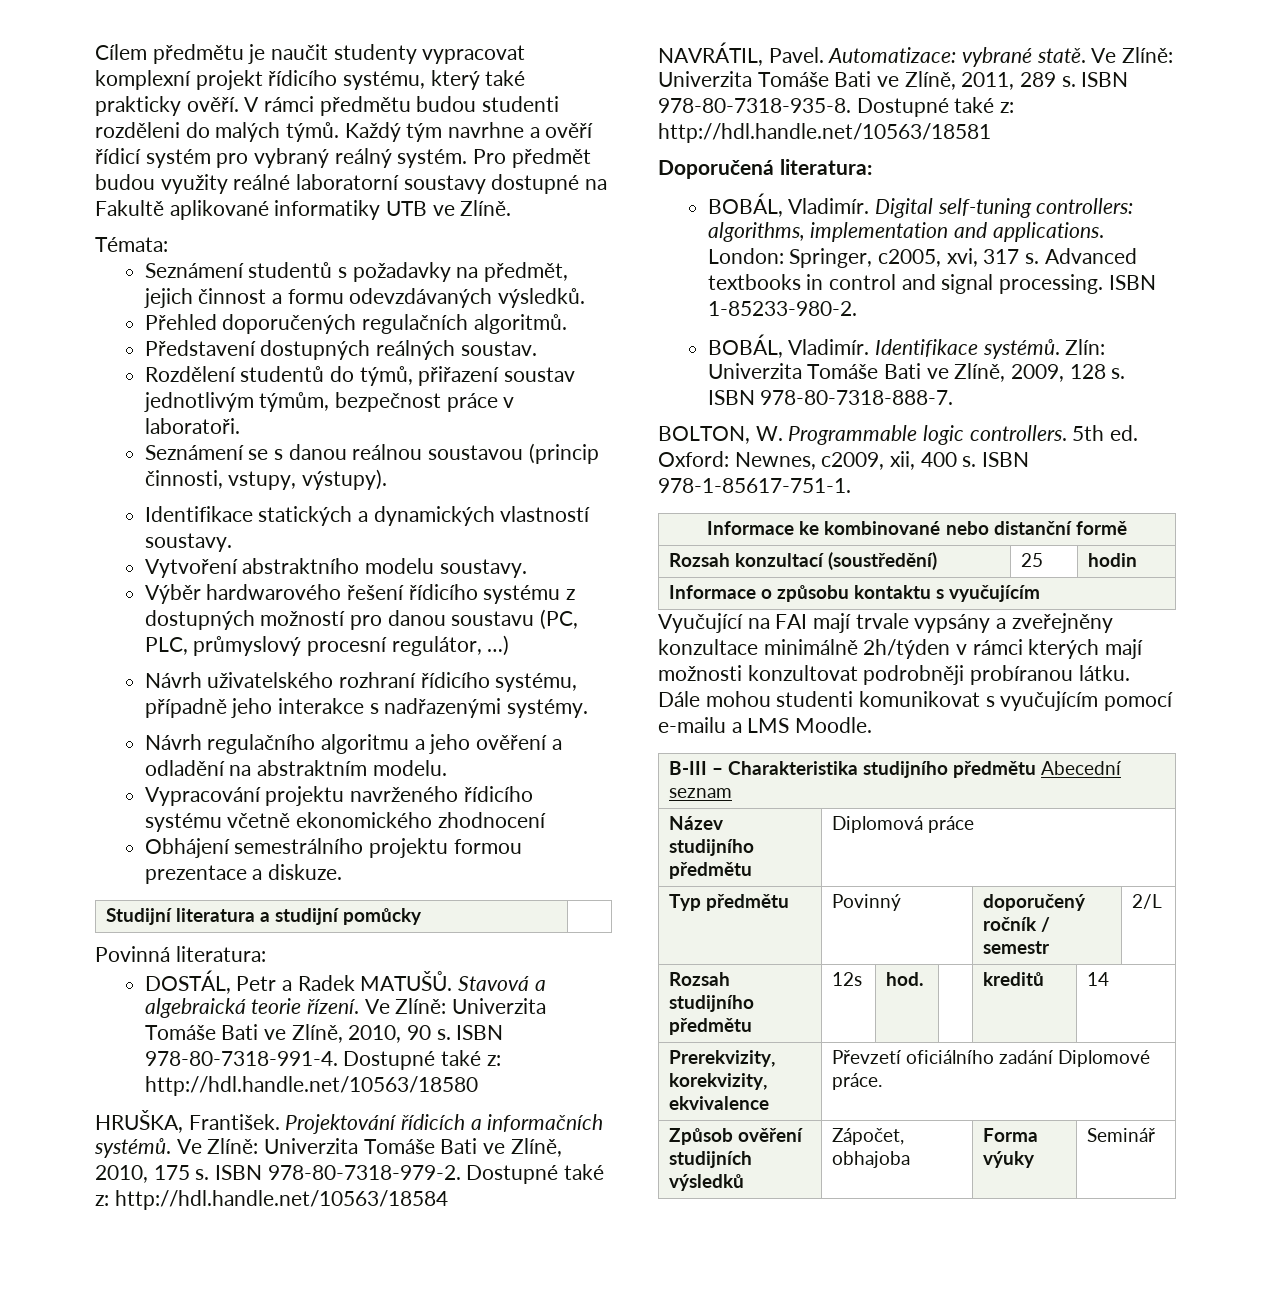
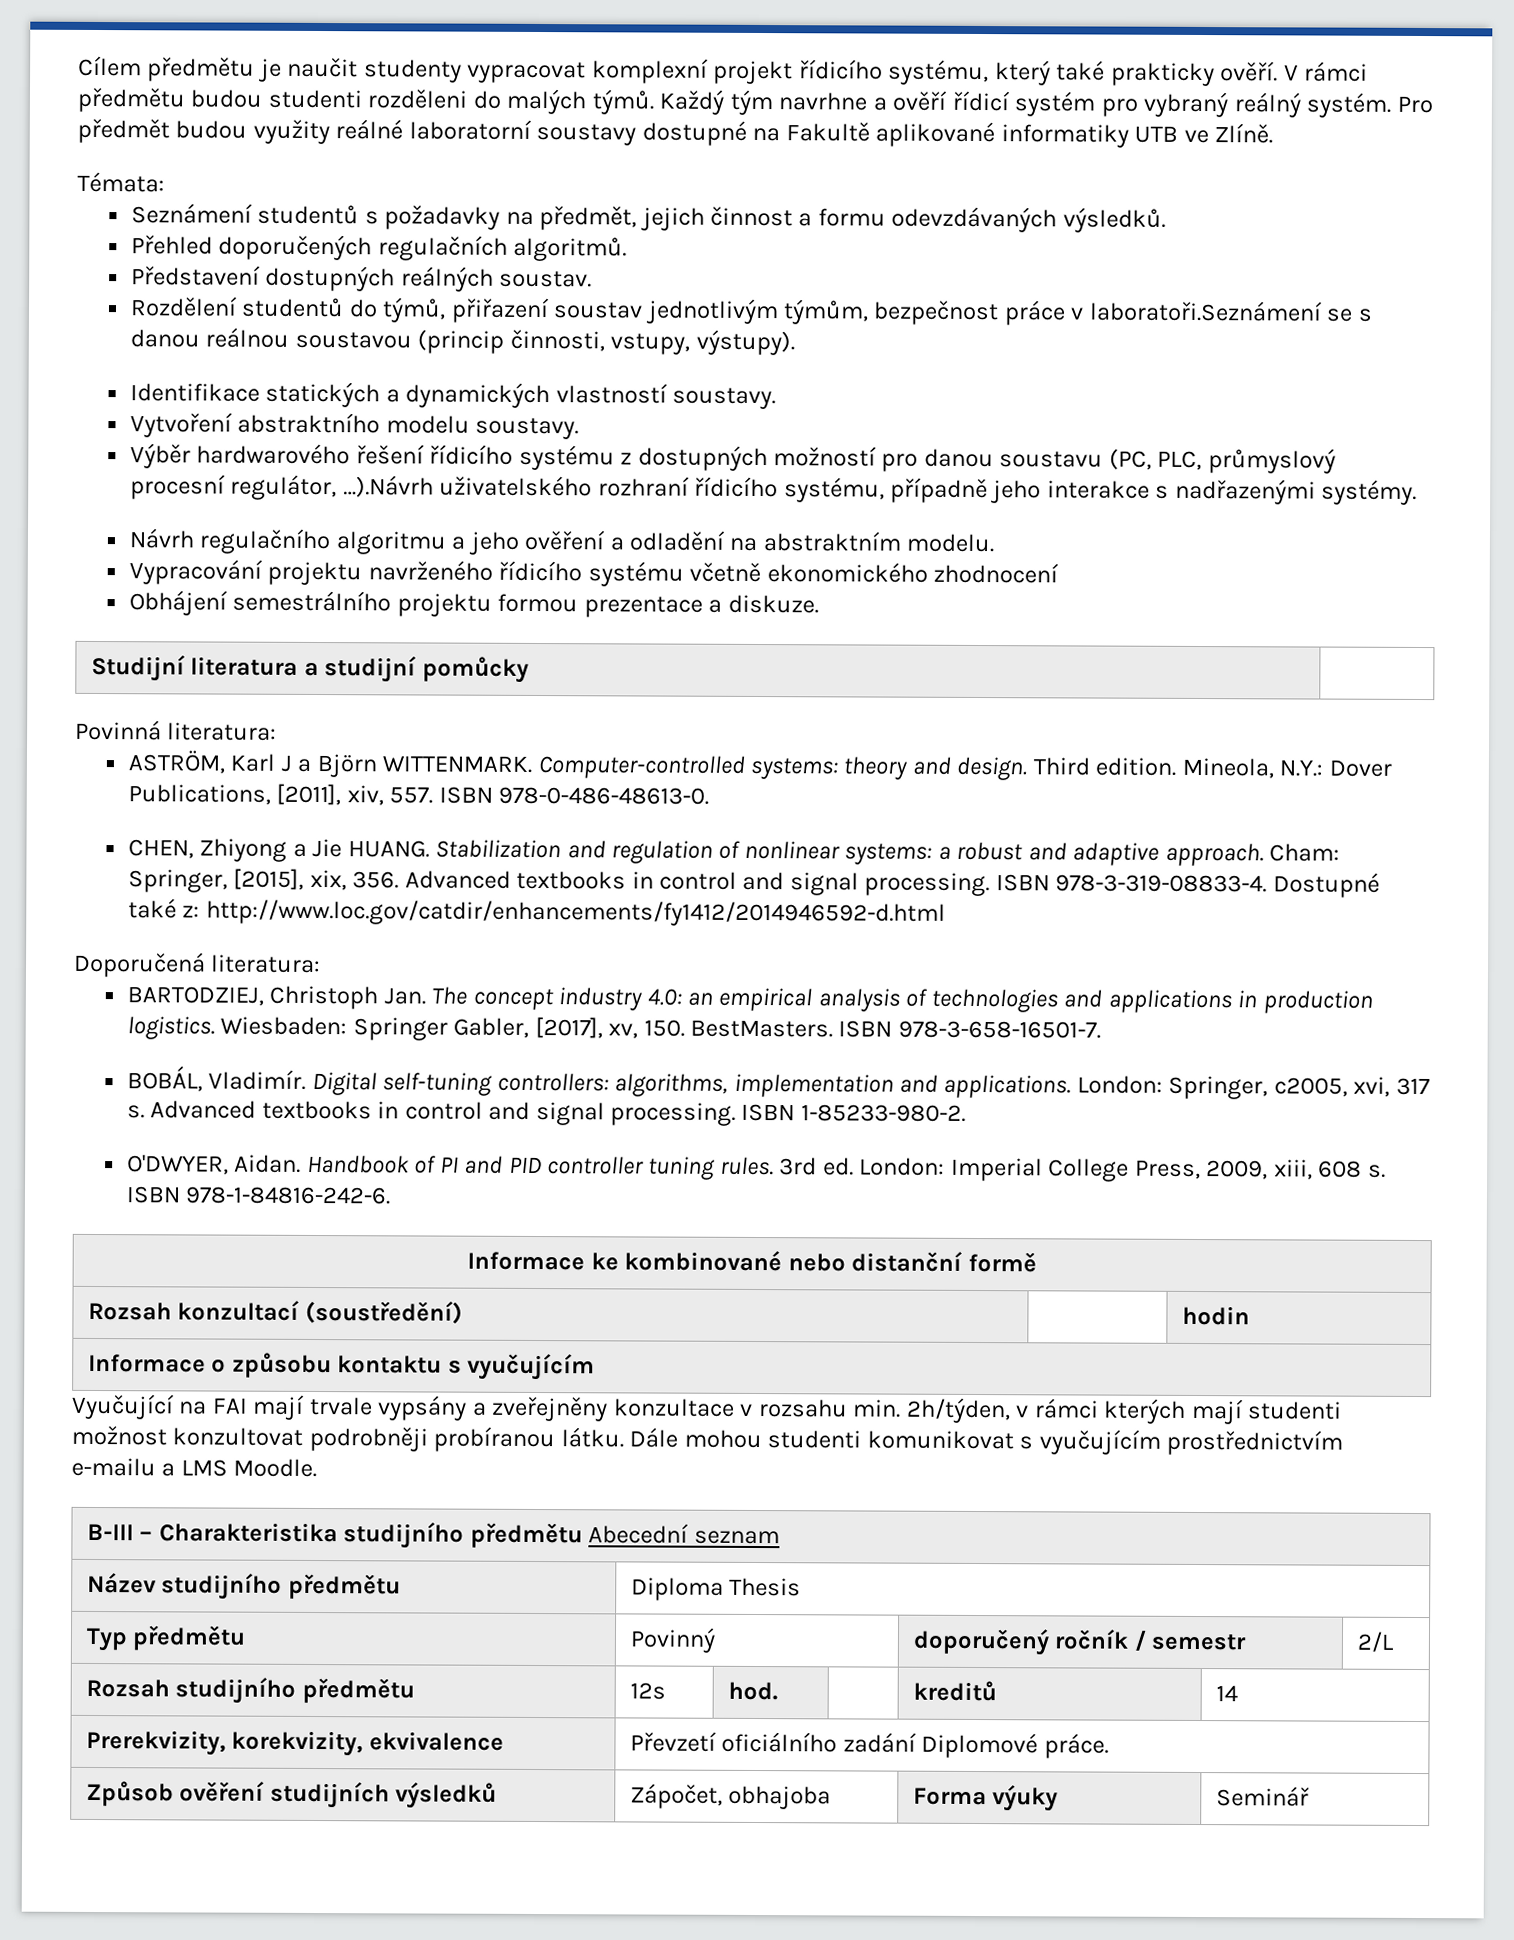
- Rozdělení studentů do týmů, přiřazení soustav jednotlivým týmům, bezpečnost práce v laboratoři.
- Seznámení se s danou reálnou soustavou (princip činnosti, vstupy, výstupy).
+ Rozdělení studentů do týmů, přiřazení soustav jednotlivým týmům, bezpečnost práce v laboratoři.Seznámení se s danou reálnou soustavou (princip činnosti, vstupy, výstupy).
- Výběr hardwarového řešení řídicího systému z dostupných možností pro danou soustavu (PC, PLC, průmyslový procesní regulátor, …)
- Návrh uživatelského rozhraní řídicího systému, případně jeho interakce s nadřazenými systémy.
+ Výběr hardwarového řešení řídicího systému z dostupných možností pro danou soustavu (PC, PLC, průmyslový procesní regulátor, …).Návrh uživatelského rozhraní řídicího systému, případně jeho interakce s nadřazenými systémy.
- DOSTÁL, Petr a Radek MATUŠŮ. Stavová a algebraická teorie řízení. Ve Zlíně: Univerzita Tomáše Bati ve Zlíně, 2010, 90 s. ISBN 978-80-7318-991-4. Dostupné také z: http://hdl.handle.net/10563/18580
- HRUŠKA, František. Projektování řídicích a informačních systémů. Ve Zlíně: Univerzita Tomáše Bati ve Zlíně, 2010, 175 s. ISBN 978-80-7318-979-2. Dostupné také z: http://hdl.handle.net/10563/18584
- NAVRÁTIL, Pavel. Automatizace: vybrané statě. Ve Zlíně: Univerzita Tomáše Bati ve Zlíně, 2011, 289 s. ISBN 978-80-7318-935-8. Dostupné také z: http://hdl.handle.net/10563/18581
+ ASTRÖM, Karl J a Björn WITTENMARK. Computer-controlled systems: theory and design. Third edition. Mineola, N.Y.: Dover Publications, [2011], xiv, 557. ISBN 978-0-486-48613-0.
+ CHEN, Zhiyong a Jie HUANG. Stabilization and regulation of nonlinear systems: a robust and adaptive approach. Cham: Springer, [2015], xix, 356. Advanced textbooks in control and signal processing. ISBN 978-3-319-08833-4. Dostupné také z: http://www.loc.gov/catdir/enhancements/fy1412/2014946592-d.html
  Doporučená literatura:
+ BARTODZIEJ, Christoph Jan. The concept industry 4.0: an empirical analysis of technologies and applications in production logistics. Wiesbaden: Springer Gabler, [2017], xv, 150. BestMasters. ISBN 978-3-658-16501-7.
- BOBÁL, Vladimír. Identifikace systémů. Zlín: Univerzita Tomáše Bati ve Zlíně, 2009, 128 s. ISBN 978-80-7318-888-7.
- BOLTON, W. Programmable logic controllers. 5th ed. Oxford: Newnes, c2009, xii, 400 s. ISBN 978-1-85617-751-1.
+ O'DWYER, Aidan. Handbook of PI and PID controller tuning rules. 3rd ed. London: Imperial College Press, 2009, xiii, 608 s. ISBN 978-1-84816-242-6.
- Rozsah konzultací (soustředění) | 25 | hodin
+ Rozsah konzultací (soustředění) | | hodin
- Vyučující na FAI mají trvale vypsány a zveřejněny konzultace minimálně 2h/týden v rámci kterých mají možnosti konzultovat podrobněji probíranou látku.
+ Vyučující na FAI mají trvale vypsány a zveřejněny konzultace v rozsahu min. 2h/týden, v rámci kterých mají studenti možnost konzultovat podrobněji probíranou látku.
- Dále mohou studenti komunikovat s vyučujícím pomocí e-mailu a LMS Moodle.
+ Dále mohou studenti komunikovat s vyučujícím prostřednictvím e-mailu a LMS Moodle.
- Název studijního předmětu | Diplomová práce
+ Název studijního předmětu | Diploma Thesis

